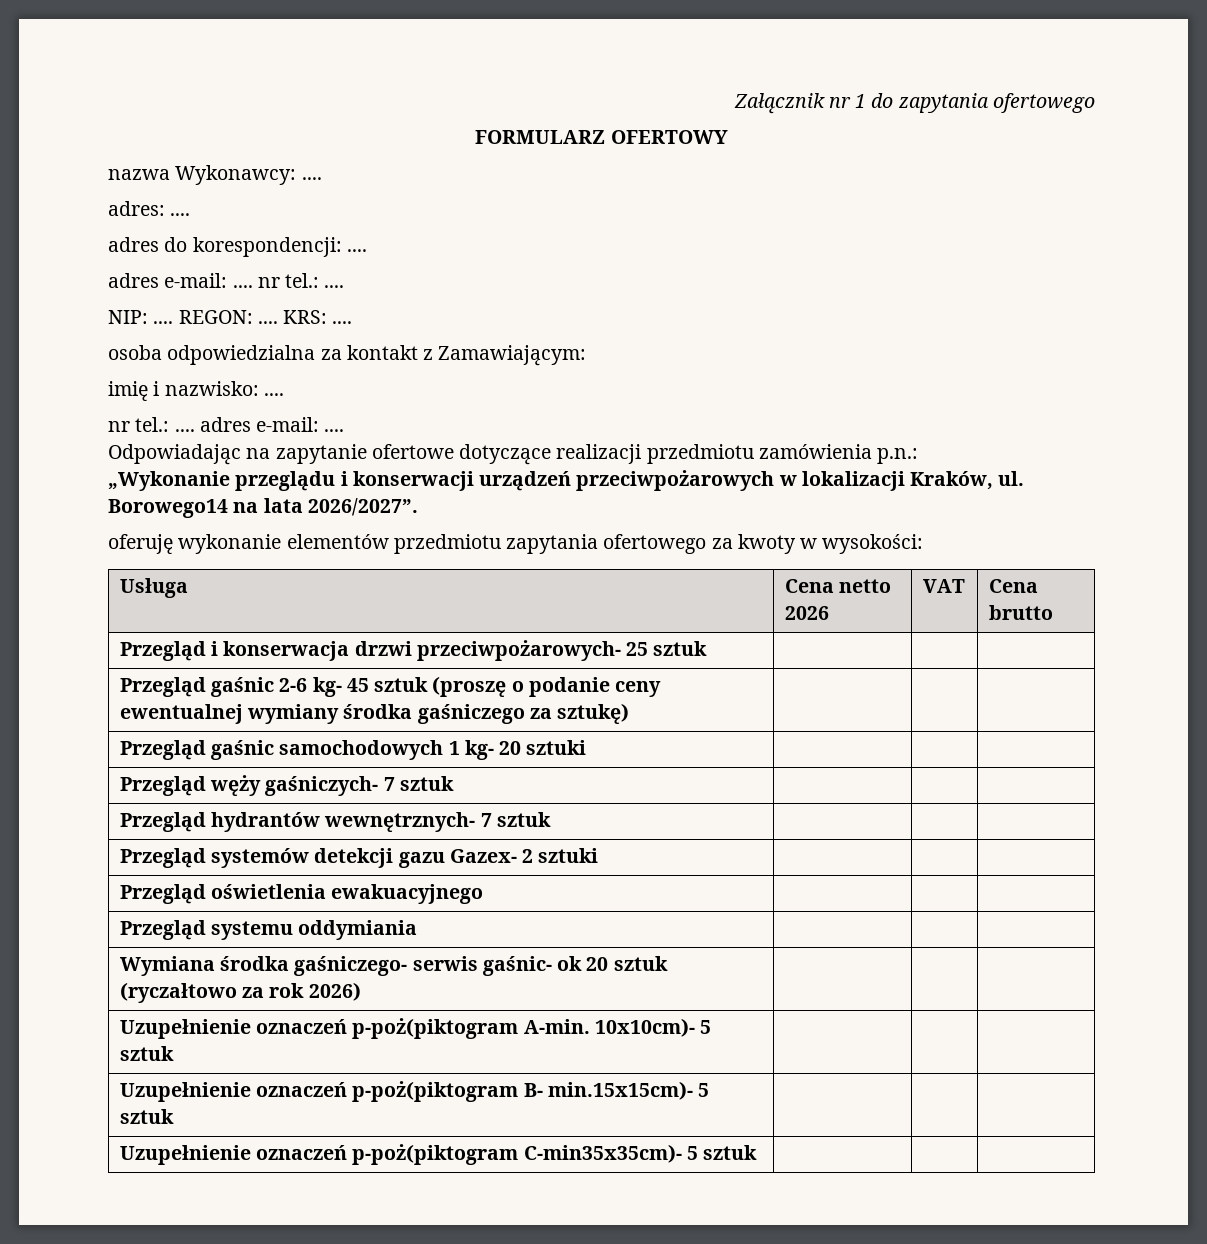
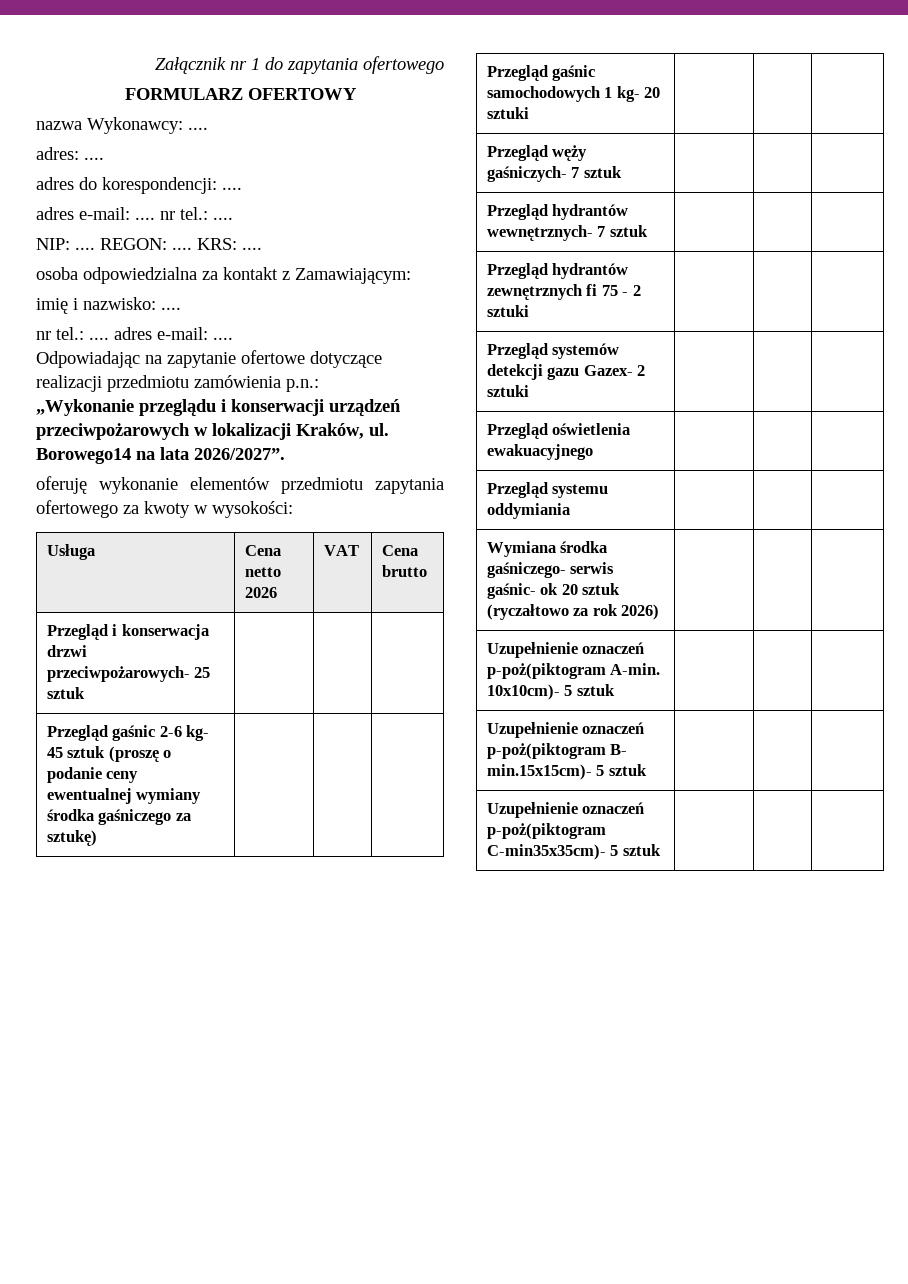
+ Przegląd hydrantów zewnętrznych fi 75 - 2 sztuki | | |

